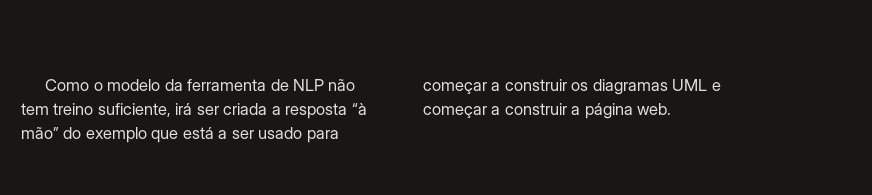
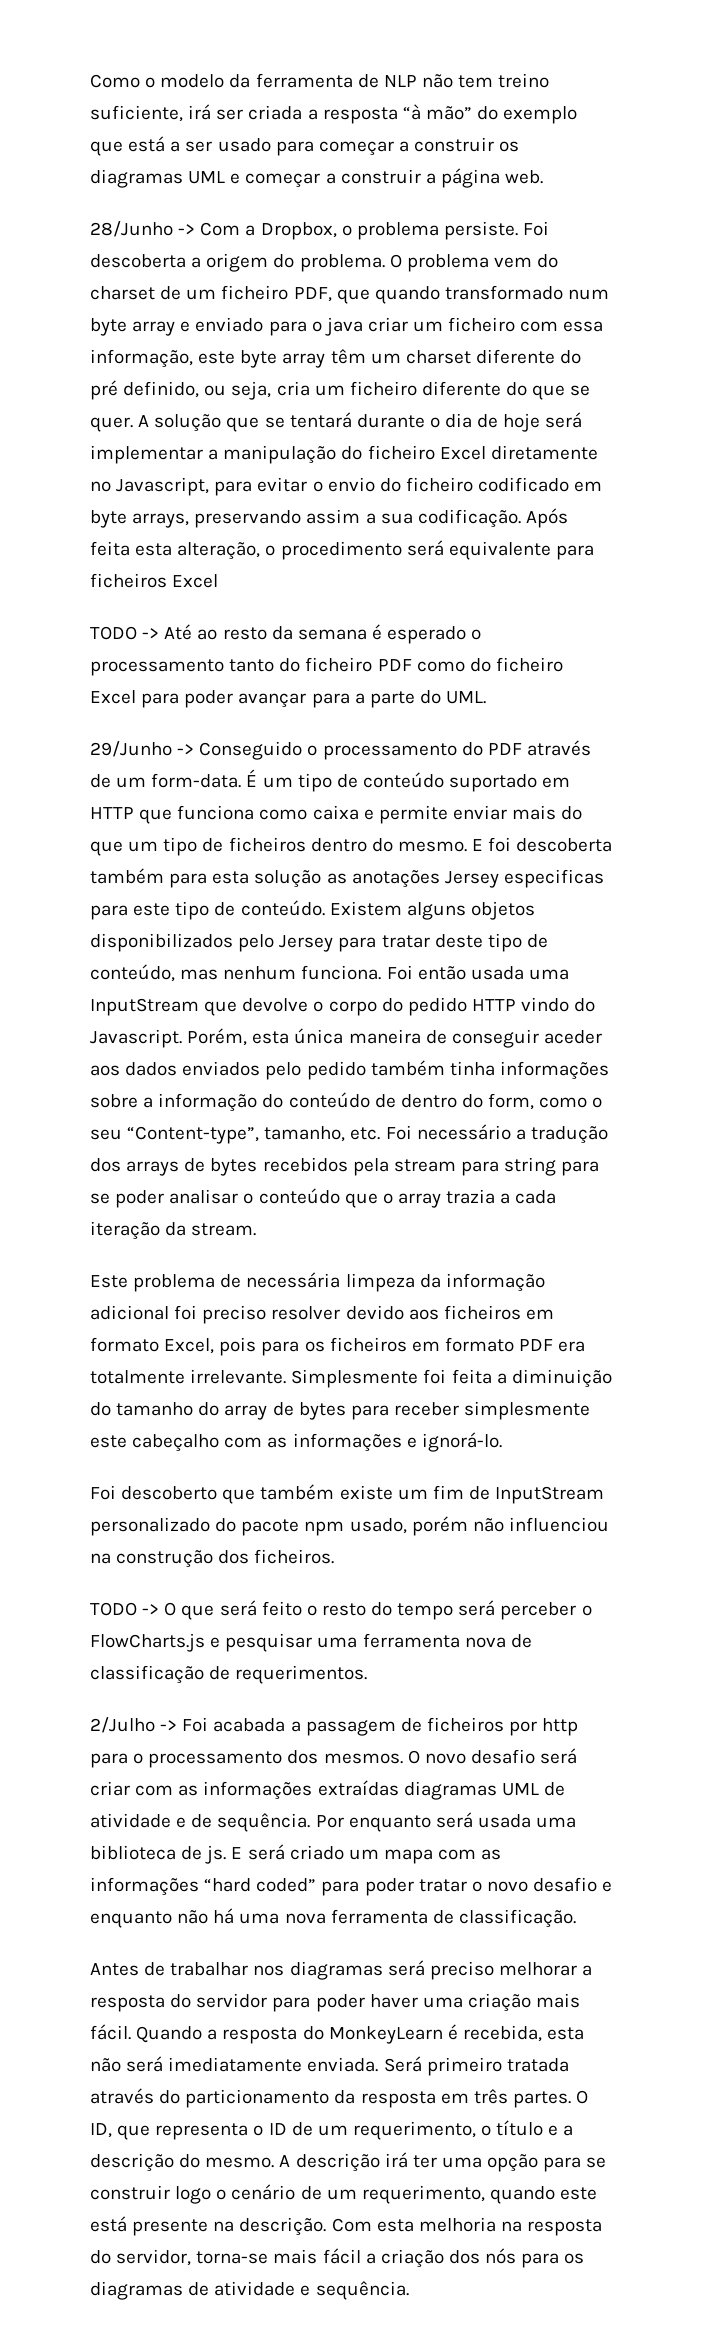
+ 28/Junho -> Com a Dropbox, o problema persiste. Foi descoberta a origem do problema. O problema vem do charset de um ficheiro PDF, que quando transformado num byte array e enviado para o java criar um ficheiro com essa informação, este byte array têm um charset diferente do pré definido, ou seja, cria um ficheiro diferente do que se quer. A solução que se tentará durante o dia de hoje será implementar a manipulação do ficheiro Excel diretamente no Javascript, para evitar o envio do ficheiro codificado em byte arrays, preservando assim a sua codificação. Após feita esta alteração, o procedimento será equivalente para ficheiros Excel
+ TODO -> Até ao resto da semana é esperado o processamento tanto do ficheiro PDF como do ficheiro Excel para poder avançar para a parte do UML.
+ 29/Junho -> Conseguido o processamento do PDF através de um form-data. É um tipo de conteúdo suportado em HTTP que funciona como caixa e permite enviar mais do que um tipo de ficheiros dentro do mesmo. E foi descoberta também para esta solução as anotações Jersey especificas para este tipo de conteúdo. Existem alguns objetos disponibilizados pelo Jersey para tratar deste tipo de conteúdo, mas nenhum funciona. Foi então usada uma InputStream que devolve o corpo do pedido HTTP vindo do Javascript. Porém, esta única maneira de conseguir aceder aos dados enviados pelo pedido também tinha informações sobre a informação do conteúdo de dentro do form, como o seu “Content-type”, tamanho, etc. Foi necessário a tradução dos arrays de bytes recebidos pela stream para string para se poder analisar o conteúdo que o array trazia a cada iteração da stream.
+ Este problema de necessária limpeza da informação adicional foi preciso resolver devido aos ficheiros em formato Excel, pois para os ficheiros em formato PDF era totalmente irrelevante. Simplesmente foi feita a diminuição do tamanho do array de bytes para receber simplesmente este cabeçalho com as informações e ignorá-lo.
+ Foi descoberto que também existe um fim de InputStream personalizado do pacote npm usado, porém não influenciou na construção dos ficheiros.
+ TODO -> O que será feito o resto do tempo será perceber o FlowCharts.js e pesquisar uma ferramenta nova de classificação de requerimentos.
+ 2/Julho -> Foi acabada a passagem de ficheiros por http para o processamento dos mesmos. O novo desafio será criar com as informações extraídas diagramas UML de atividade e de sequência. Por enquanto será usada uma biblioteca de js. E será criado um mapa com as informações “hard coded” para poder tratar o novo desafio e enquanto não há uma nova ferramenta de classificação.
+ Antes de trabalhar nos diagramas será preciso melhorar a resposta do servidor para poder haver uma criação mais fácil. Quando a resposta do MonkeyLearn é recebida, esta não será imediatamente enviada. Será primeiro tratada através do particionamento da resposta em três partes. O ID, que representa o ID de um requerimento, o título e a descrição do mesmo. A descrição irá ter uma opção para se construir logo o cenário de um requerimento, quando este está presente na descrição. Com esta melhoria na resposta do servidor, torna-se mais fácil a criação dos nós para os diagramas de atividade e sequência.

